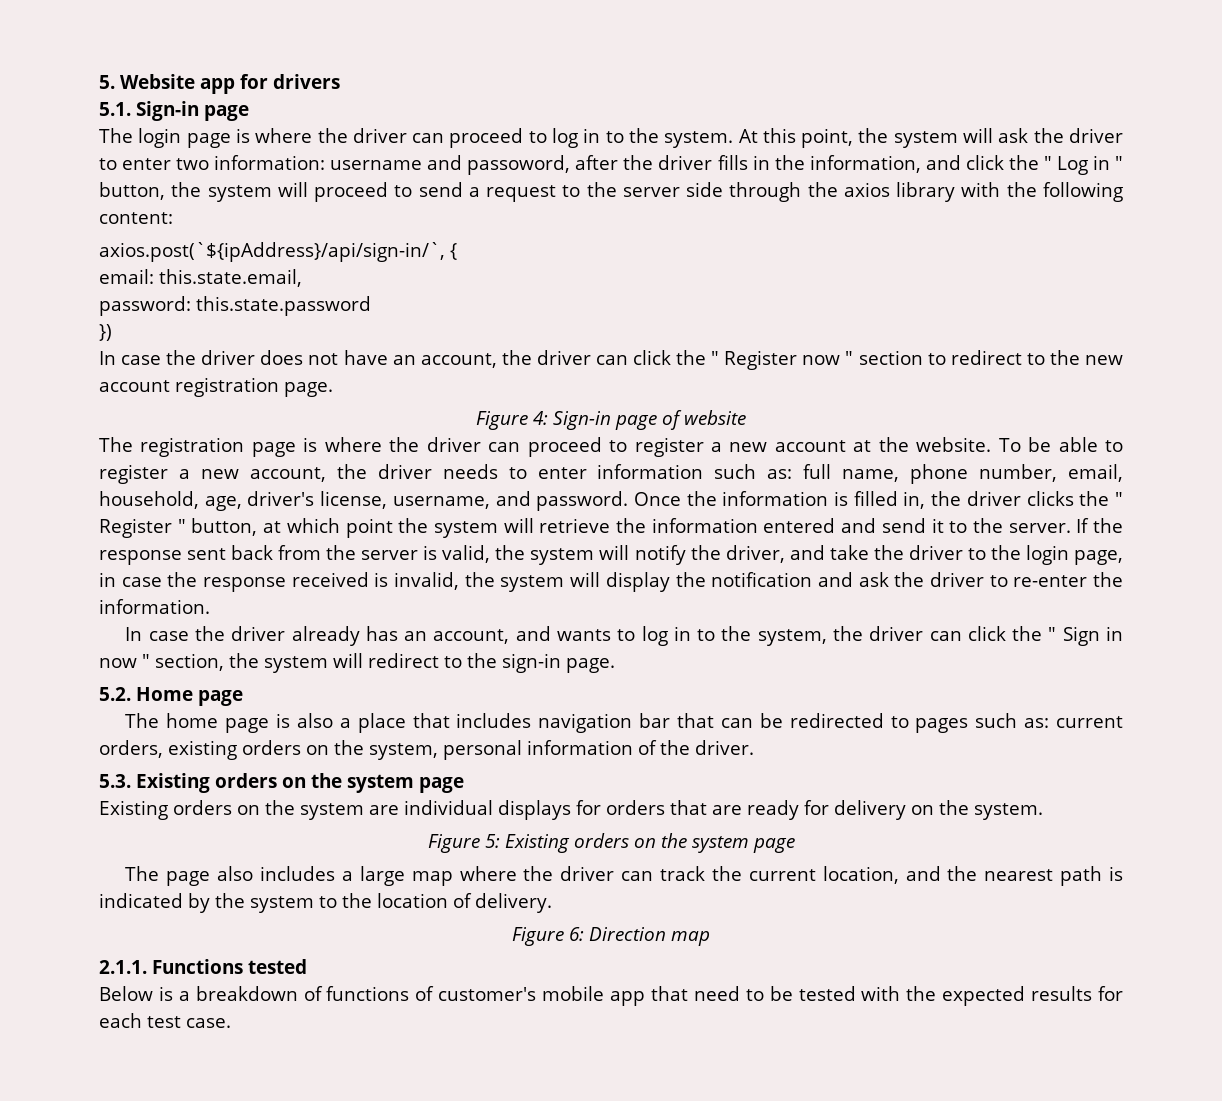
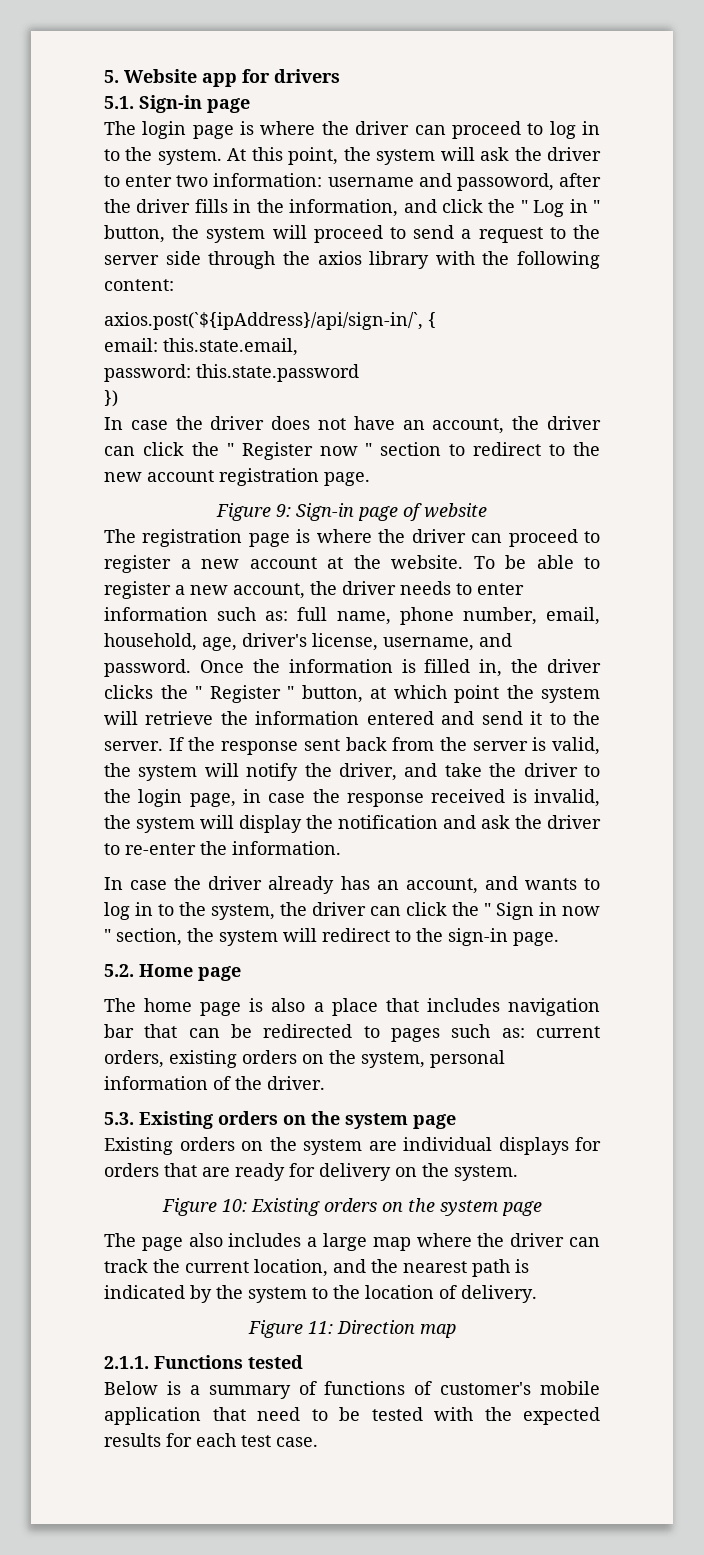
- Figure 4: Sign-in page of website
+ Figure 9: Sign-in page of website
- Figure 5: Existing orders on the system page
+ Figure 10: Existing orders on the system page
- Figure 6: Direction map
+ Figure 11: Direction map
- Below is a breakdown of functions of customer's mobile app that need to be tested with the expected results for each test case.
+ Below is a summary of functions of customer's mobile application that need to be tested with the expected results for each test case.

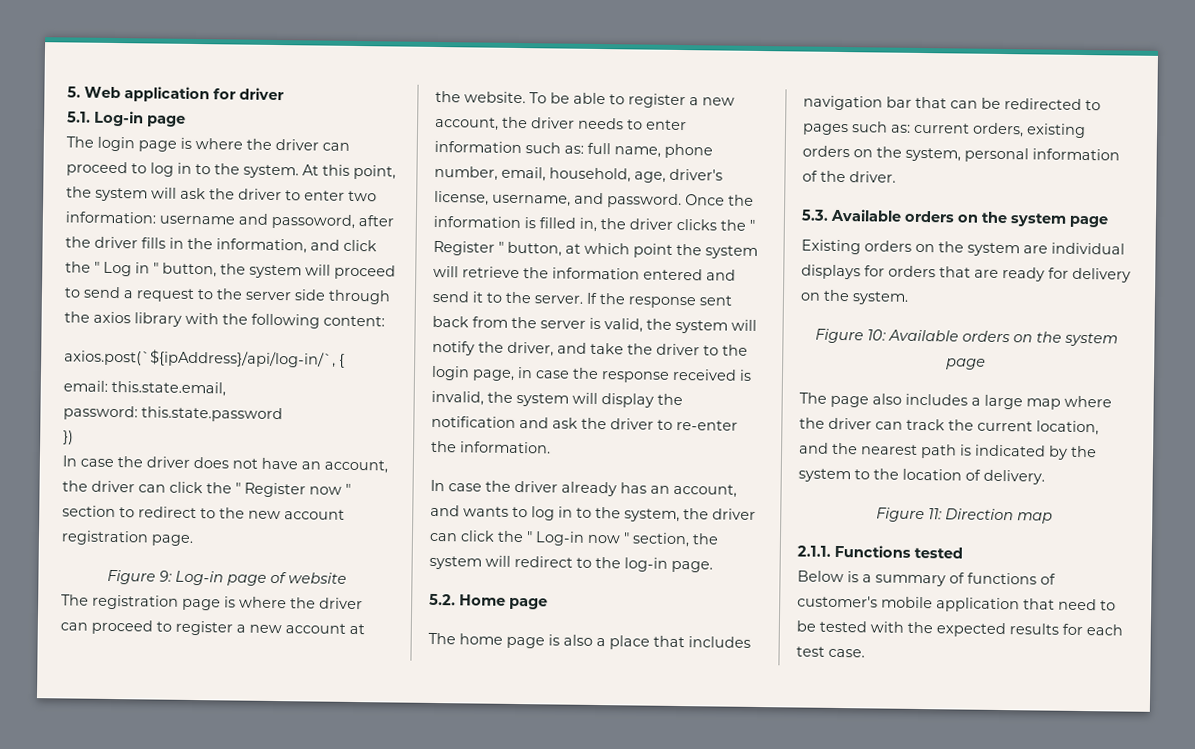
- 5. Website app for drivers
+ 5. Web application for driver
- 5.1. Sign-in page
+ 5.1. Log-in page
- axios.post(`${ipAddress}/api/sign-in/`, {
+ axios.post(`${ipAddress}/api/log-in/`, {
- Figure 9: Sign-in page of website
+ Figure 9: Log-in page of website
- In case the driver already has an account, and wants to log in to the system, the driver can click the " Sign in now " section, the system will redirect to the sign-in page.
+ In case the driver already has an account, and wants to log in to the system, the driver can click the " Log-in now " section, the system will redirect to the log-in page.
- 5.3. Existing orders on the system page
+ 5.3. Available orders on the system page
- Figure 10: Existing orders on the system page
+ Figure 10: Available orders on the system page

